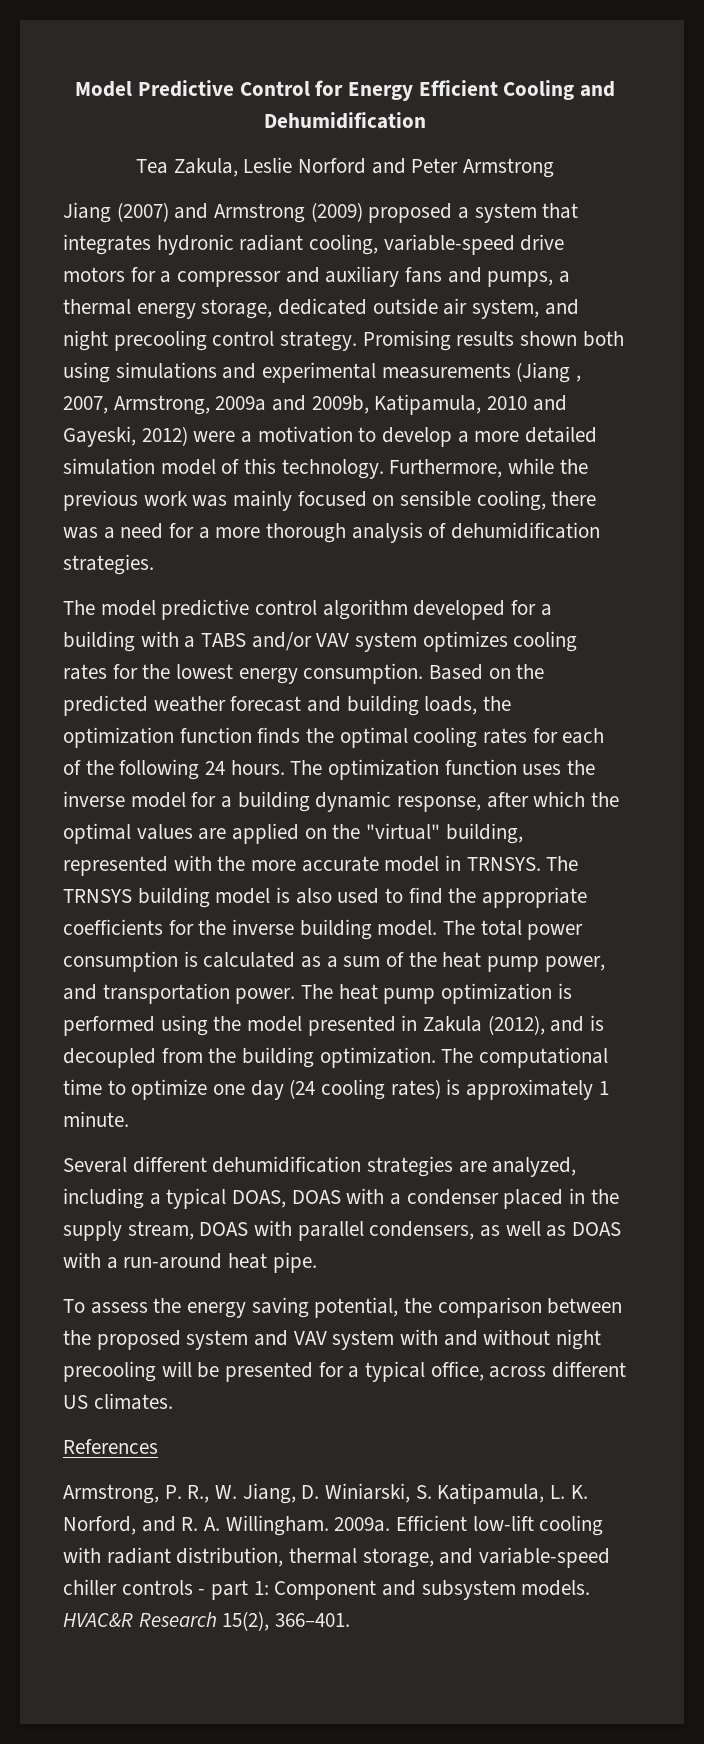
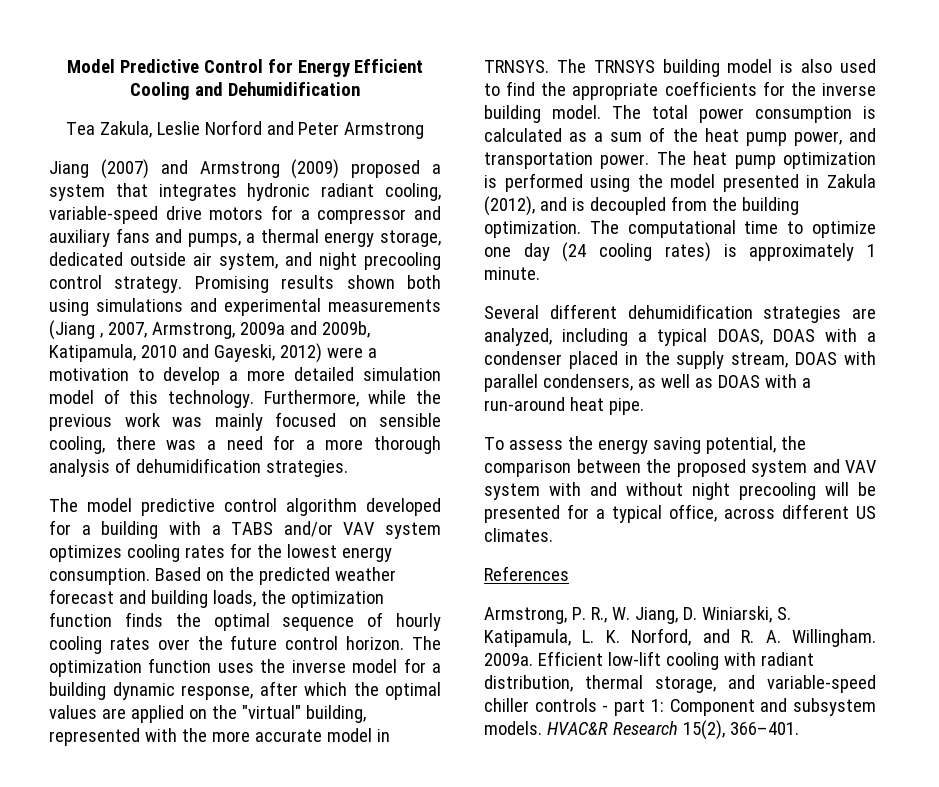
- Based on the predicted weather forecast and building loads, the optimization function finds the optimal cooling rates for each of the following 24 hours.
+ Based on the predicted weather forecast and building loads, the optimization function finds the optimal sequence of hourly cooling rates over the future control horizon.

